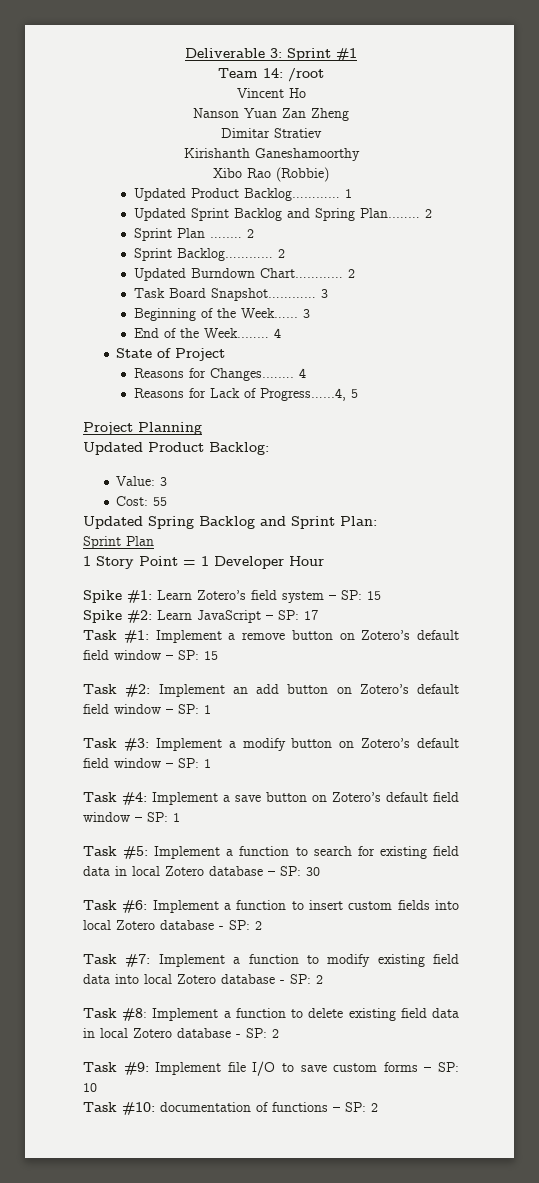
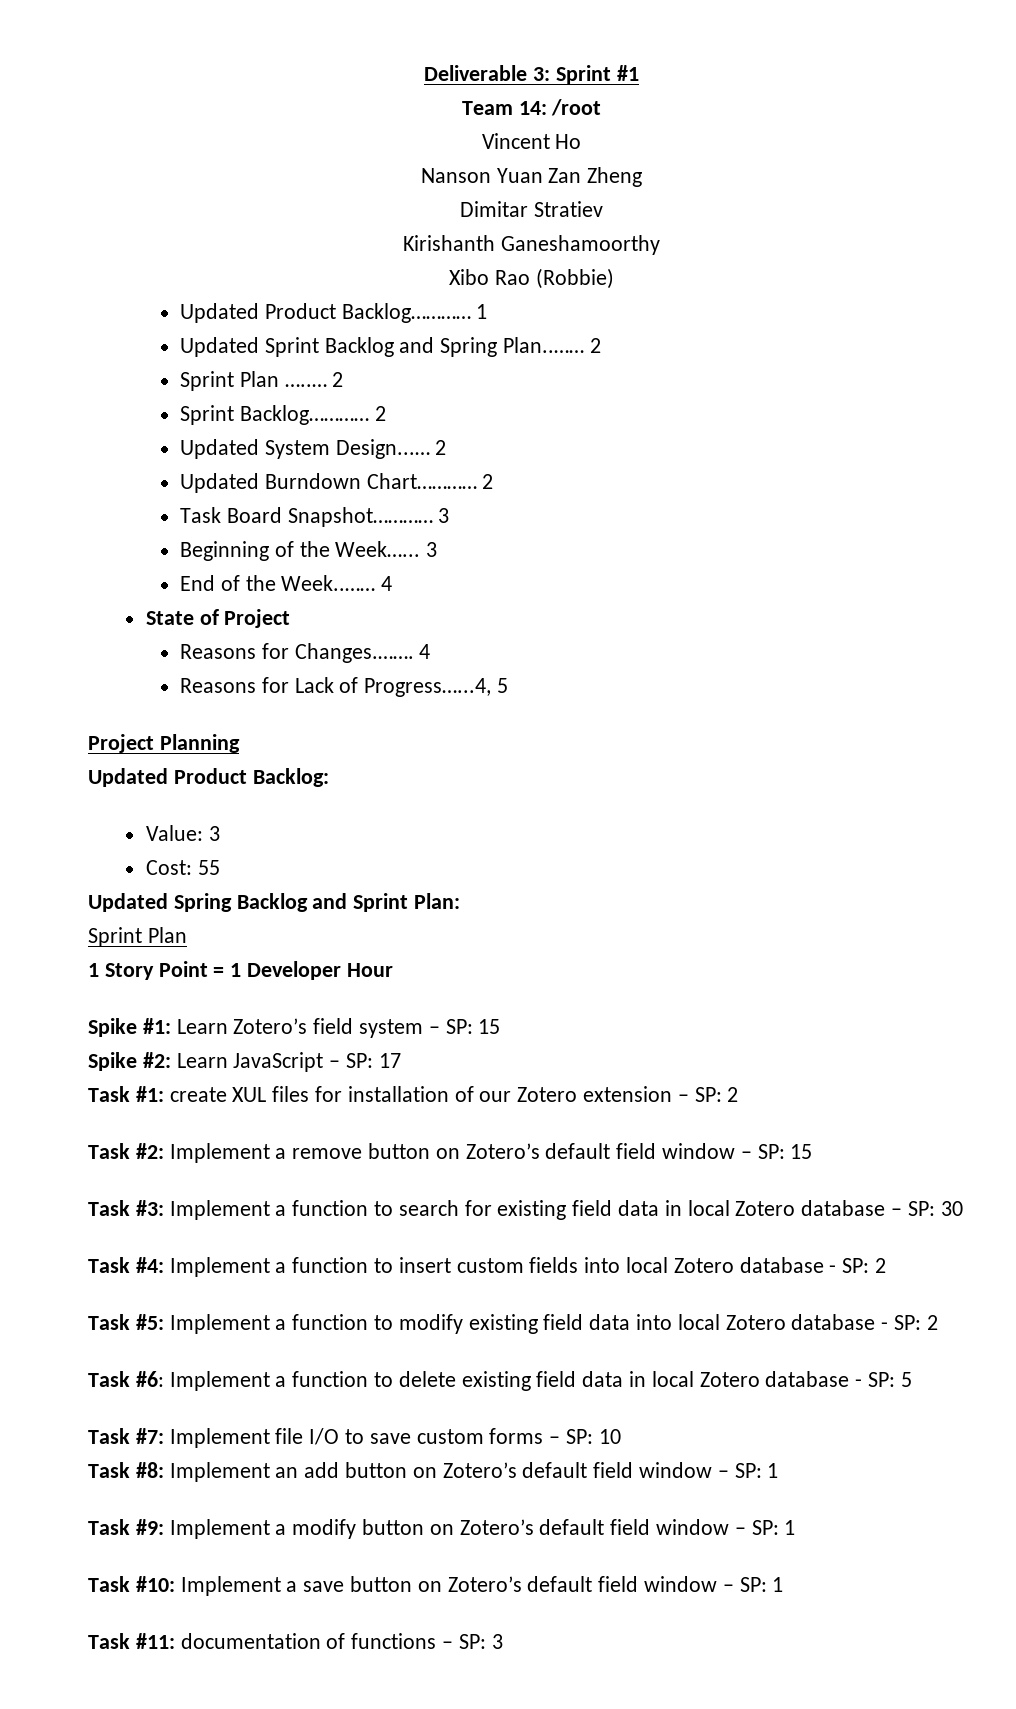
+ Updated System Design...… 2
- Task #1: Implement a remove button on Zotero’s default field window – SP: 15
+ Task #1: create XUL files for installation of our Zotero extension – SP: 2
+ Task #2: Implement a remove button on Zotero’s default field window – SP: 15
- Task #2: Implement an add button on Zotero’s default field window – SP: 1
- Task #3: Implement a modify button on Zotero’s default field window – SP: 1
- Task #4: Implement a save button on Zotero’s default field window – SP: 1
- Task #5: Implement a function to search for existing field data in local Zotero database – SP: 30
+ Task #3: Implement a function to search for existing field data in local Zotero database – SP: 30
- Task #6: Implement a function to insert custom fields into local Zotero database - SP: 2
+ Task #4: Implement a function to insert custom fields into local Zotero database - SP: 2
- Task #7: Implement a function to modify existing field data into local Zotero database - SP: 2
+ Task #5: Implement a function to modify existing field data into local Zotero database - SP: 2
- Task #8: Implement a function to delete existing field data in local Zotero database - SP: 2
- Task #9: Implement file I/O to save custom forms – SP: 10
+ Task #6: Implement a function to delete existing field data in local Zotero database - SP: 5
+ Task #7: Implement file I/O to save custom forms – SP: 10
- Task #10: documentation of functions – SP: 2
+ Task #8: Implement an add button on Zotero’s default field window – SP: 1
+ Task #9: Implement a modify button on Zotero’s default field window – SP: 1
+ Task #10: Implement a save button on Zotero’s default field window – SP: 1
+ Task #11: documentation of functions – SP: 3

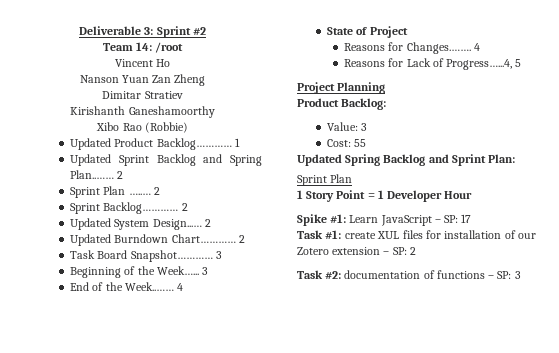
- Deliverable 3: Sprint #1
+ Deliverable 3: Sprint #2
- Updated Product Backlog:
+ Product Backlog:
- Spike #1: Learn Zotero’s field system – SP: 15
- Spike #2: Learn JavaScript – SP: 17
+ Spike #1: Learn JavaScript – SP: 17
- Task #2: Implement a remove button on Zotero’s default field window – SP: 15
- Task #3: Implement a function to search for existing field data in local Zotero database – SP: 30
- Task #4: Implement a function to insert custom fields into local Zotero database - SP: 2
- Task #5: Implement a function to modify existing field data into local Zotero database - SP: 2
- Task #6: Implement a function to delete existing field data in local Zotero database - SP: 5
- Task #7: Implement file I/O to save custom forms – SP: 10
- Task #8: Implement an add button on Zotero’s default field window – SP: 1
- Task #9: Implement a modify button on Zotero’s default field window – SP: 1
- Task #10: Implement a save button on Zotero’s default field window – SP: 1
- Task #11: documentation of functions – SP: 3
+ Task #2: documentation of functions – SP: 3

